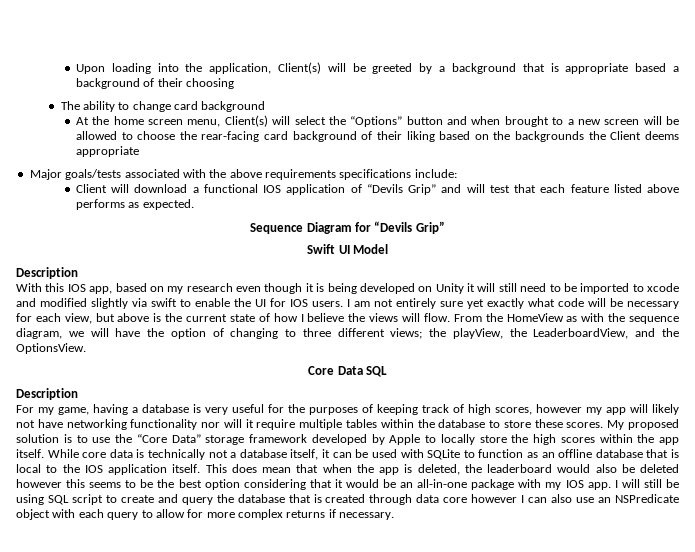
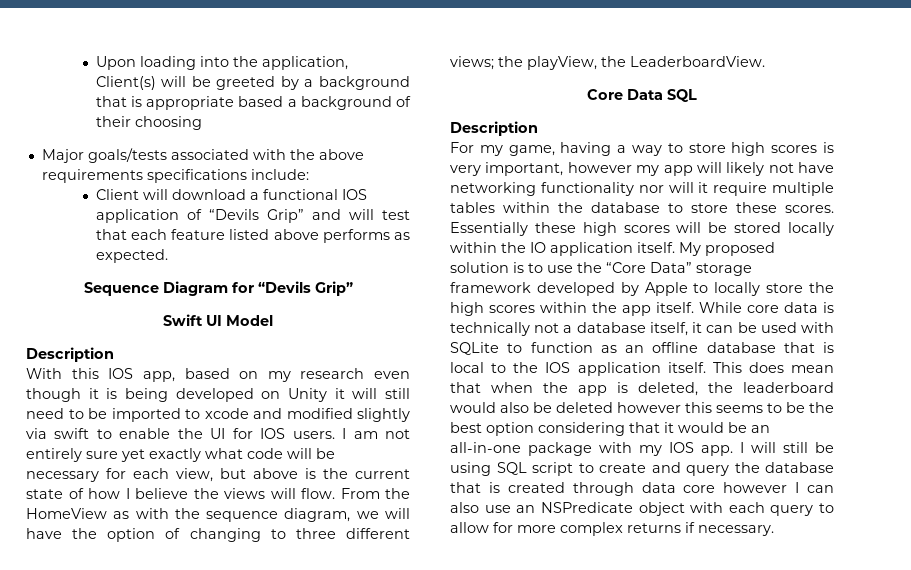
- The ability to change card background
- At the home screen menu, Client(s) will select the “Options” button and when brought to a new screen will be allowed to choose the rear-facing card background of their liking based on the backgrounds the Client deems appropriate
- From the HomeView as with the sequence diagram, we will have the option of changing to three different views; the playView, the LeaderboardView, and the OptionsView.
+ From the HomeView as with the sequence diagram, we will have the option of changing to three different views; the playView, the LeaderboardView.
- For my game, having a database is very useful for the purposes of keeping track of high scores, however my app will likely not have networking functionality nor will it require multiple tables within the database to store these scores.
+ For my game, having a way to store high scores is very important, however my app will likely not have networking functionality nor will it require multiple tables within the database to store these scores.
+ Essentially these high scores will be stored locally within the IO application itself.

